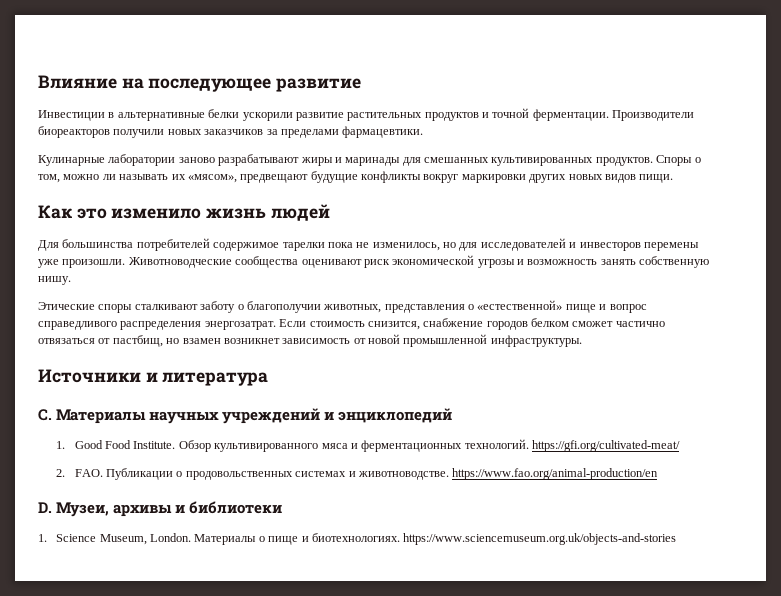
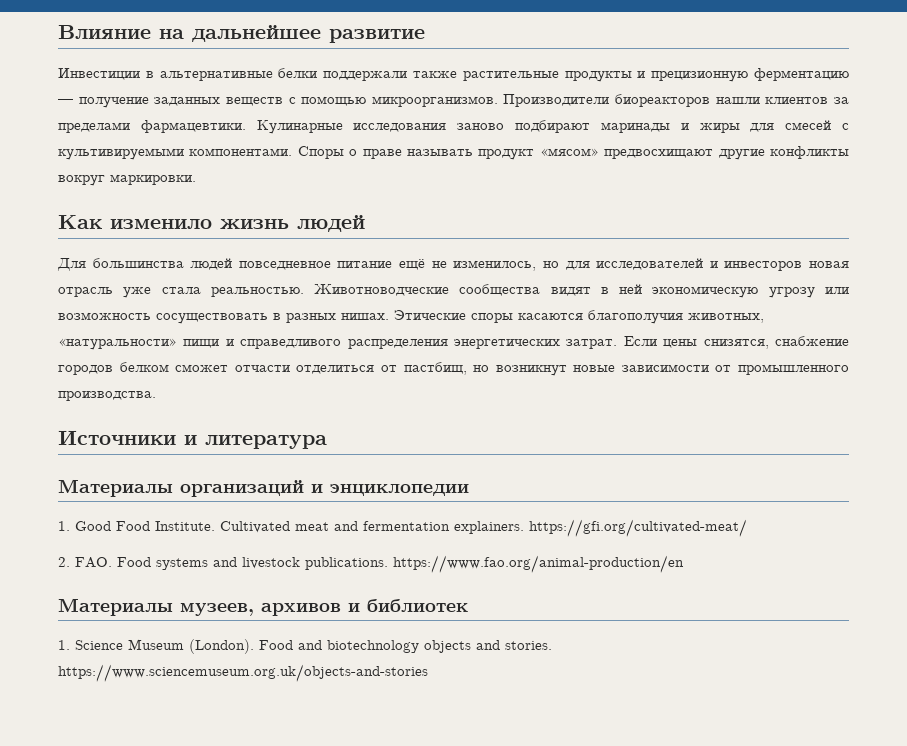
- Влияние на последующее развитие
+ Влияние на дальнейшее развитие
- Инвестиции в альтернативные белки ускорили развитие растительных продуктов и точной ферментации. Производители биореакторов получили новых заказчиков за пределами фармацевтики.
- Кулинарные лаборатории заново разрабатывают жиры и маринады для смешанных культивированных продуктов. Споры о том, можно ли называть их «мясом», предвещают будущие конфликты вокруг маркировки других новых видов пищи.
+ Инвестиции в альтернативные белки поддержали также растительные продукты и прецизионную ферментацию — получение заданных веществ с помощью микроорганизмов. Производители биореакторов нашли клиентов за пределами фармацевтики. Кулинарные исследования заново подбирают маринады и жиры для смесей с культивируемыми компонентами. Споры о праве называть продукт «мясом» предвосхищают другие конфликты вокруг маркировки.
- Как это изменило жизнь людей
+ Как изменило жизнь людей
- Для большинства потребителей содержимое тарелки пока не изменилось, но для исследователей и инвесторов перемены уже произошли. Животноводческие сообщества оценивают риск экономической угрозы и возможность занять собственную нишу.
- Этические споры сталкивают заботу о благополучии животных, представления о «естественной» пище и вопрос справедливого распределения энергозатрат. Если стоимость снизится, снабжение городов белком сможет частично отвязаться от пастбищ, но взамен возникнет зависимость от новой промышленной инфраструктуры.
+ Для большинства людей повседневное питание ещё не изменилось, но для исследователей и инвесторов новая отрасль уже стала реальностью. Животноводческие сообщества видят в ней экономическую угрозу или возможность сосуществовать в разных нишах. Этические споры касаются благополучия животных, «натуральности» пищи и справедливого распределения энергетических затрат. Если цены снизятся, снабжение городов белком сможет отчасти отделиться от пастбищ, но возникнут новые зависимости от промышленного производства.
  Источники и литература
- C. Материалы научных учреждений и энциклопедий
- 1. Good Food Institute. Обзор культивированного мяса и ферментационных технологий. https://gfi.org/cultivated-meat/
- 2. FAO. Публикации о продовольственных системах и животноводстве. https://www.fao.org/animal-production/en
- D. Музеи, архивы и библиотеки
- 1. Science Museum, London. Материалы о пище и биотехнологиях. https://www.sciencemuseum.org.uk/objects-and-stories
+ Материалы организаций и энциклопедии
+ 1. Good Food Institute. Cultivated meat and fermentation explainers. https://gfi.org/cultivated-meat/
+ 2. FAO. Food systems and livestock publications. https://www.fao.org/animal-production/en
+ Материалы музеев, архивов и библиотек
+ 1. Science Museum (London). Food and biotechnology objects and stories. https://www.sciencemuseum.org.uk/objects-and-stories

